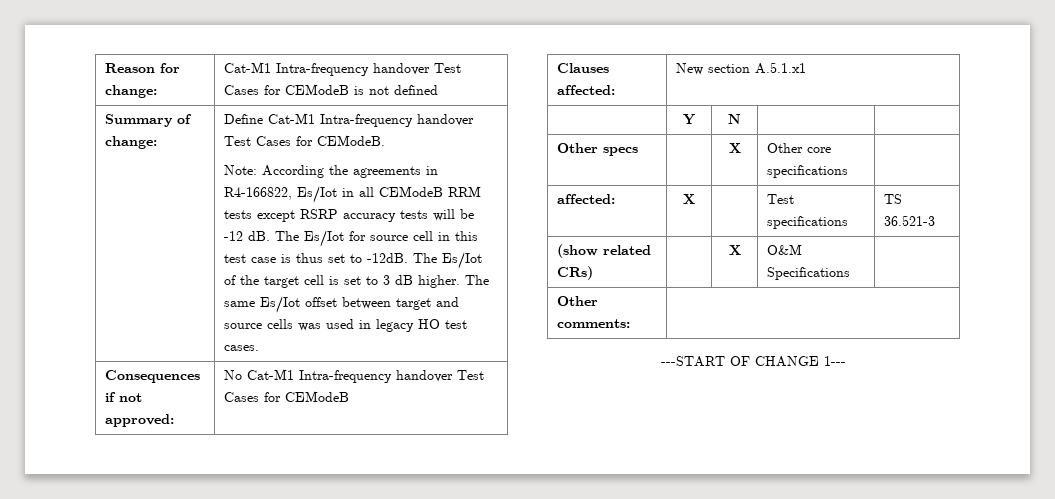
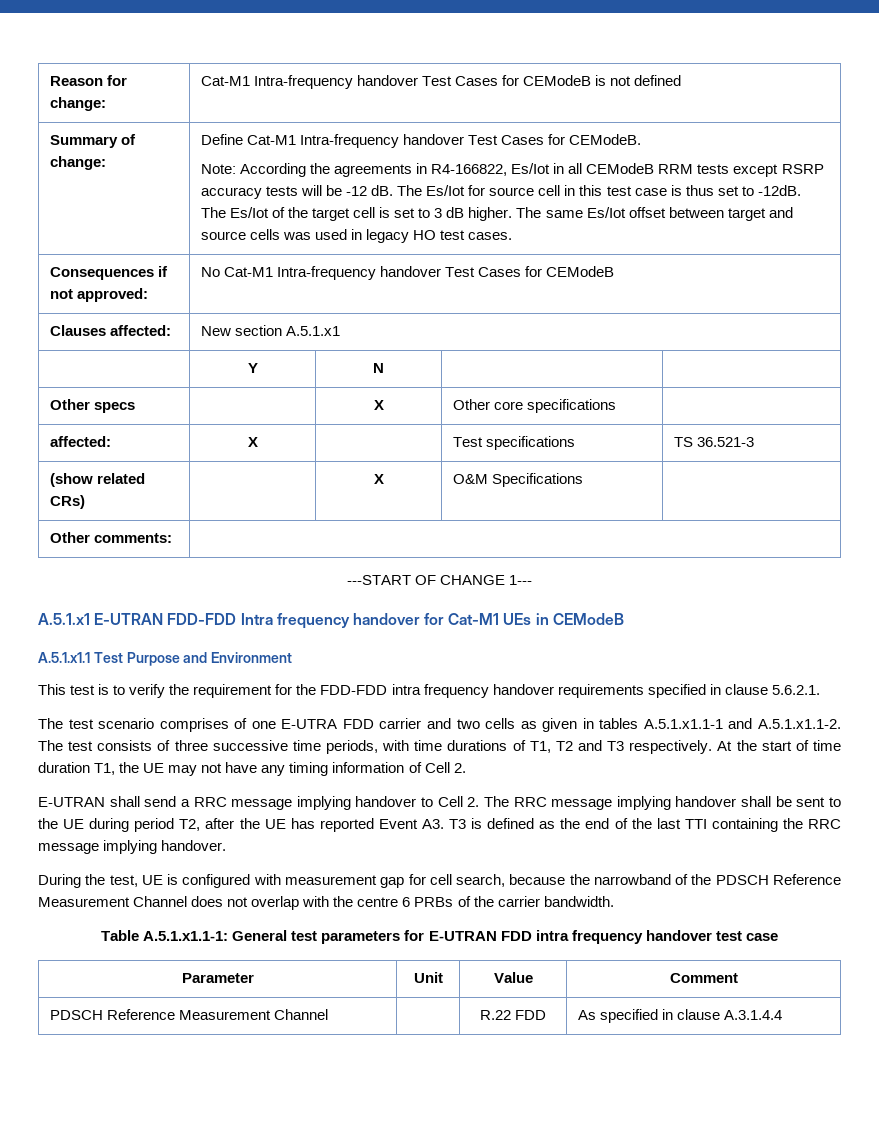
+ A.5.1.x1 E-UTRAN FDD-FDD Intra frequency handover for Cat-M1 UEs in CEModeB
+ A.5.1.x1.1 Test Purpose and Environment
+ This test is to verify the requirement for the FDD-FDD intra frequency handover requirements specified in clause 5.6.2.1.
+ The test scenario comprises of one E-UTRA FDD carrier and two cells as given in tables A.5.1.x1.1-1 and A.5.1.x1.1-2. The test consists of three successive time periods, with time durations of T1, T2 and T3 respectively. At the start of time duration T1, the UE may not have any timing information of Cell 2.
+ E-UTRAN shall send a RRC message implying handover to Cell 2. The RRC message implying handover shall be sent to the UE during period T2, after the UE has reported Event A3. T3 is defined as the end of the last TTI containing the RRC message implying handover.
+ During the test, UE is configured with measurement gap for cell search, because the narrowband of the PDSCH Reference Measurement Channel does not overlap with the centre 6 PRBs of the carrier bandwidth.
+ Table A.5.1.x1.1-1: General test parameters for E-UTRAN FDD intra frequency handover test case
+ Parameter | Unit | Value | Comment
+ PDSCH Reference Measurement Channel | | R.22 FDD | As specified in clause A.3.1.4.4

